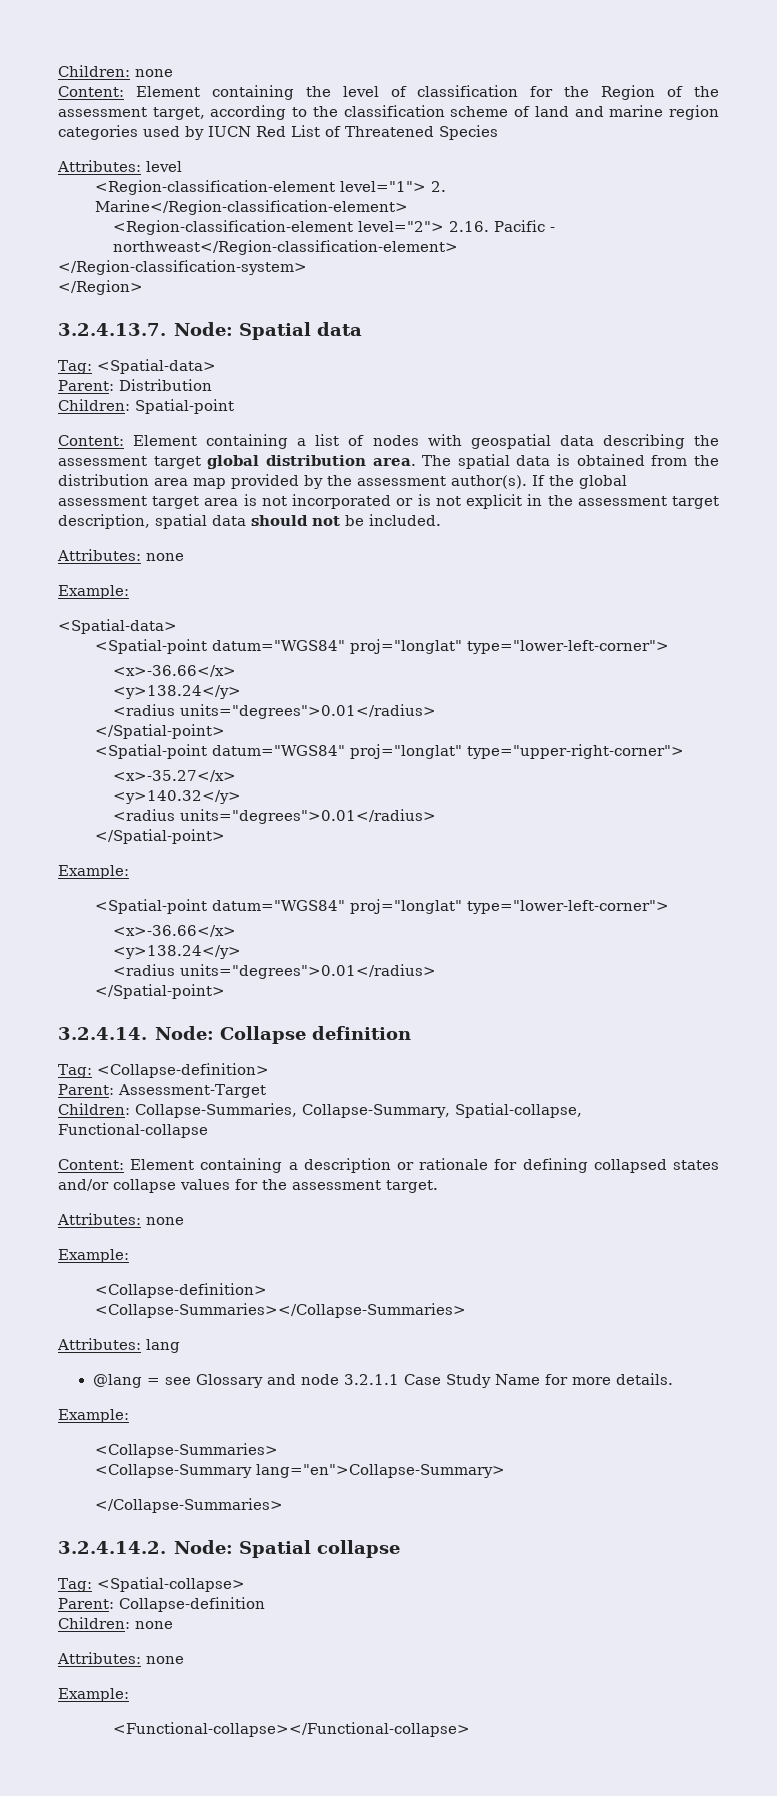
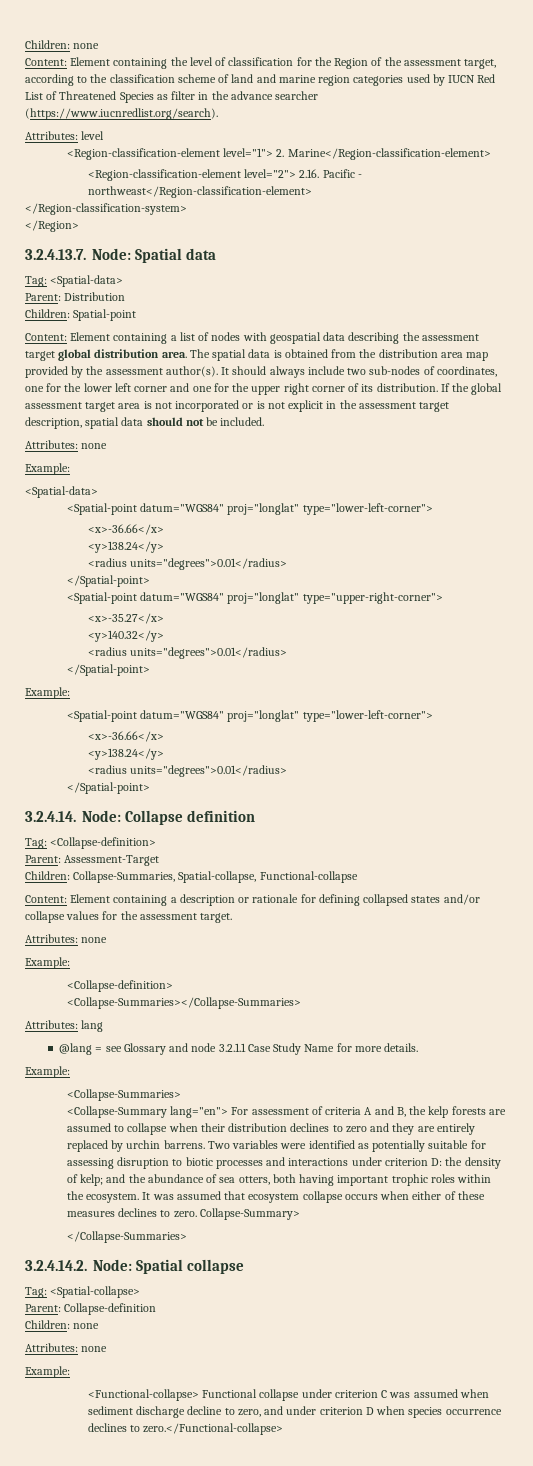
- Content: Element containing the level of classification for the Region of the assessment target, according to the classification scheme of land and marine region categories used by IUCN Red List of Threatened Species
+ Content: Element containing the level of classification for the Region of the assessment target, according to the classification scheme of land and marine region categories used by IUCN Red List of Threatened Species as filter in the advance searcher (https://www.iucnredlist.org/search).
+ It should always include two sub-nodes of coordinates, one for the lower left corner and one for the upper right corner of its distribution.
- Children: Collapse-Summaries, Collapse-Summary, Spatial-collapse, Functional-collapse
+ Children: Collapse-Summaries, Spatial-collapse, Functional-collapse
- <Collapse-Summary lang="en">Collapse-Summary>
+ <Collapse-Summary lang="en"> For assessment of criteria A and B, the kelp forests are assumed to collapse when their distribution declines to zero and they are entirely replaced by urchin barrens. Two variables were identified as potentially suitable for assessing disruption to biotic processes and interactions under criterion D: the density of kelp; and the abundance of sea otters, both having important trophic roles within the ecosystem. It was assumed that ecosystem collapse occurs when either of these measures declines to zero. Collapse-Summary>
- <Functional-collapse></Functional-collapse>
+ <Functional-collapse> Functional collapse under criterion C was assumed when sediment discharge decline to zero, and under criterion D when species occurrence declines to zero.</Functional-collapse>

